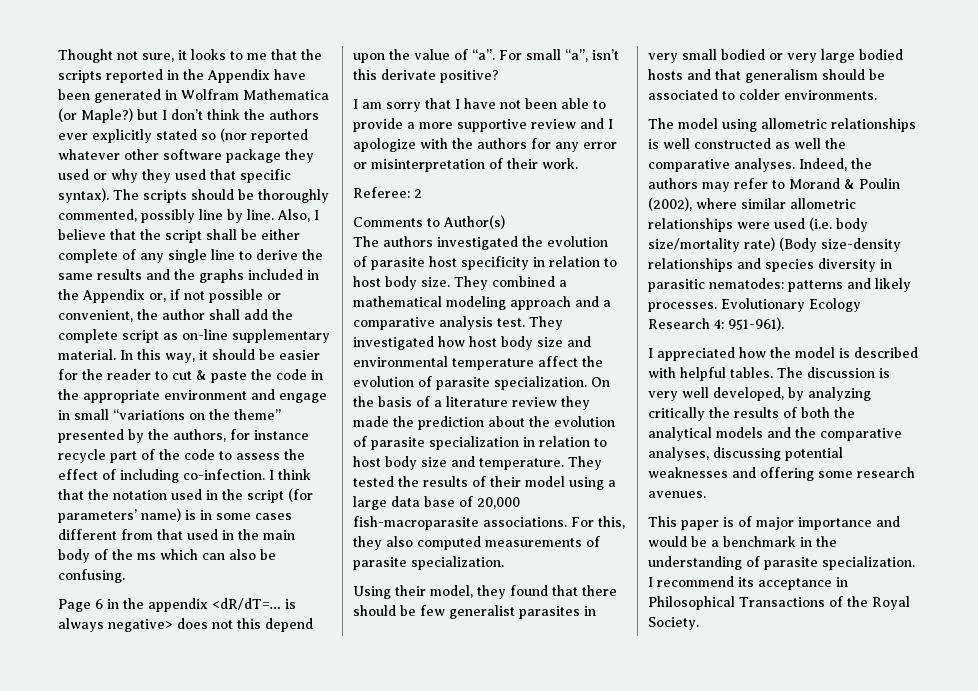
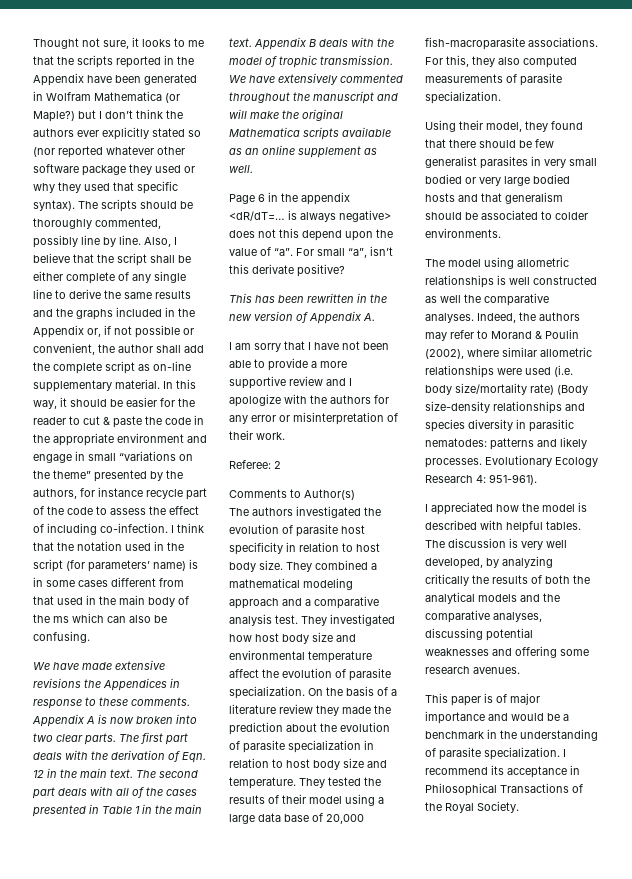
+ We have made extensive revisions the Appendices in response to these comments. Appendix A is now broken into two clear parts. The first part deals with the derivation of Eqn. 12 in the main text. The second part deals with all of the cases presented in Table 1 in the main text. Appendix B deals with the model of trophic transmission. We have extensively commented throughout the manuscript and will make the original Mathematica scripts available as an online supplement as well.
+ This has been rewritten in the new version of Appendix A.

